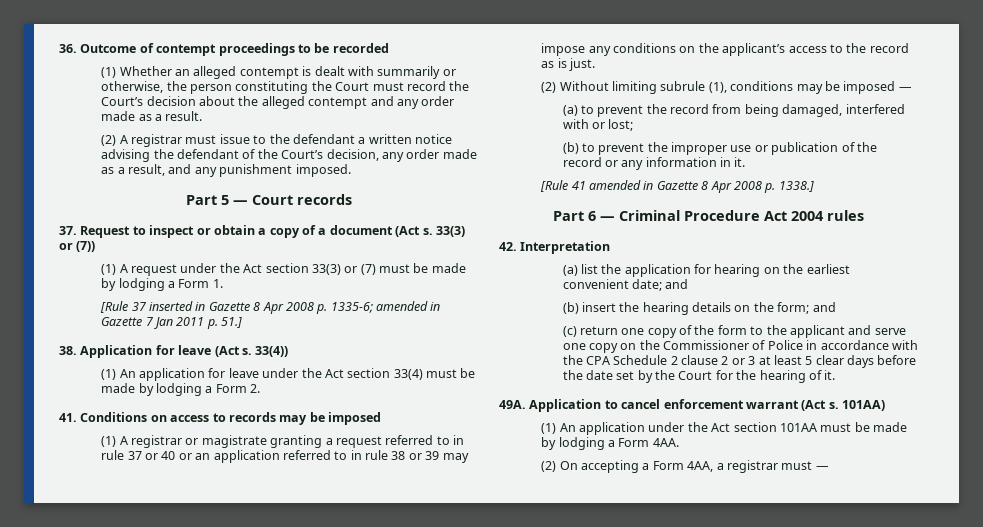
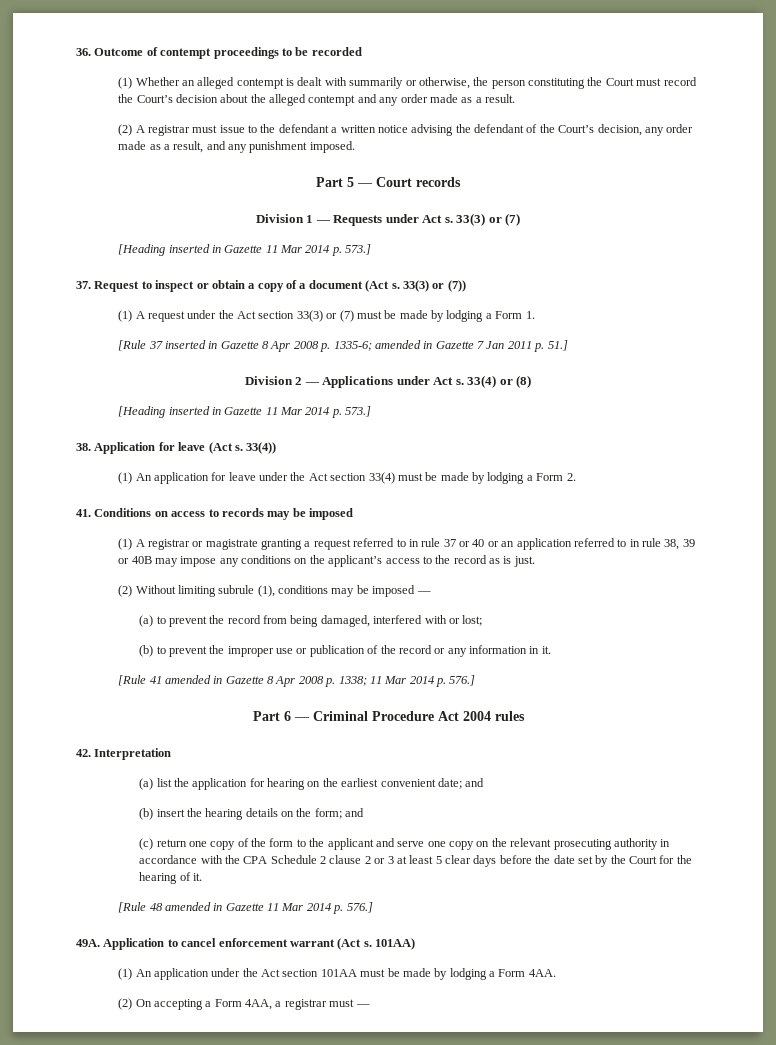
+ Division 1 — Requests under Act s. 33(3) or (7)
+ [Heading inserted in Gazette 11 Mar 2014 p. 573.]
+ Division 2 — Applications under Act s. 33(4) or (8)
+ [Heading inserted in Gazette 11 Mar 2014 p. 573.]
- (1) A registrar or magistrate granting a request referred to in rule 37 or 40 or an application referred to in rule 38 or 39 may impose any conditions on the applicant’s access to the record as is just.
+ (1) A registrar or magistrate granting a request referred to in rule 37 or 40 or an application referred to in rule 38, 39 or 40B may impose any conditions on the applicant’s access to the record as is just.
- [Rule 41 amended in Gazette 8 Apr 2008 p. 1338.]
+ [Rule 41 amended in Gazette 8 Apr 2008 p. 1338; 11 Mar 2014 p. 576.]
- (c) return one copy of the form to the applicant and serve one copy on the Commissioner of Police in accordance with the CPA Schedule 2 clause 2 or 3 at least 5 clear days before the date set by the Court for the hearing of it.
+ (c) return one copy of the form to the applicant and serve one copy on the relevant prosecuting authority in accordance with the CPA Schedule 2 clause 2 or 3 at least 5 clear days before the date set by the Court for the hearing of it.
+ [Rule 48 amended in Gazette 11 Mar 2014 p. 576.]

